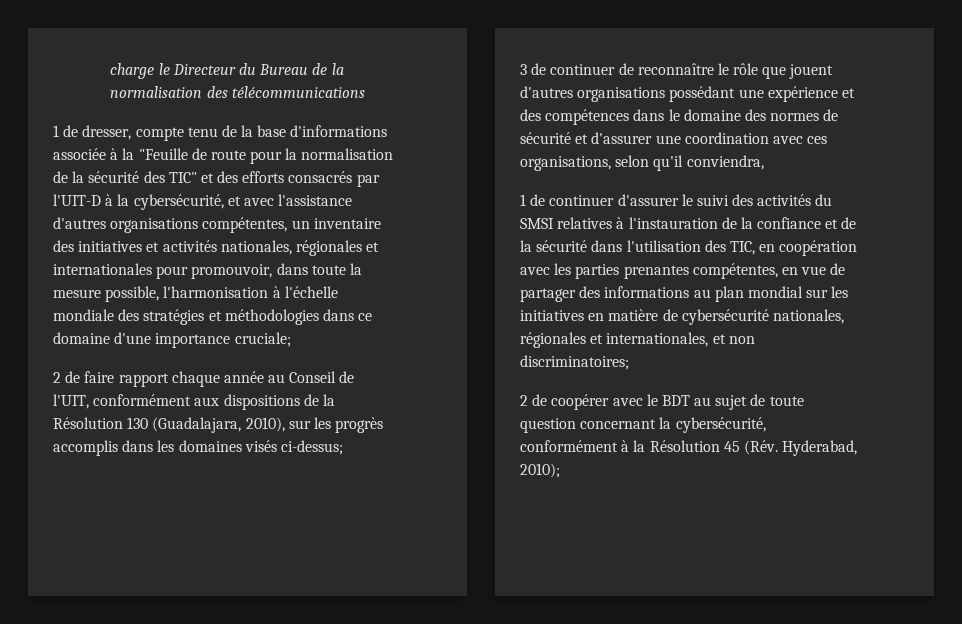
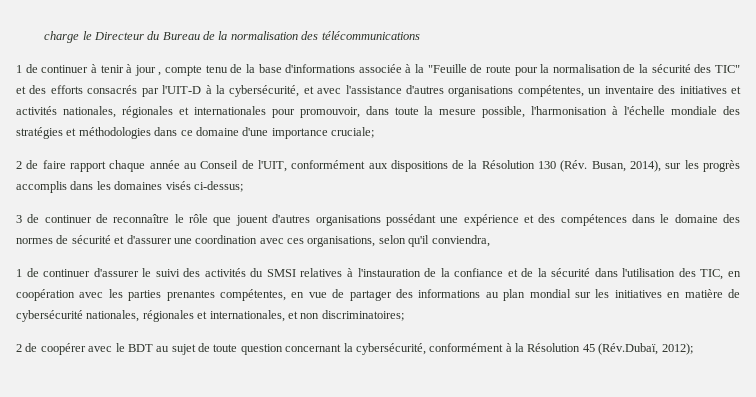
- 1 de dresser, compte tenu de la base d'informations associée à la "Feuille de route pour la normalisation de la sécurité des TIC" et des efforts consacrés par l'UIT-D à la cybersécurité, et avec l'assistance d'autres organisations compétentes, un inventaire des initiatives et activités nationales, régionales et internationales pour promouvoir, dans toute la mesure possible, l'harmonisation à l'échelle mondiale des stratégies et méthodologies dans ce domaine d'une importance cruciale;
+ 1 de continuer à tenir à jour , compte tenu de la base d'informations associée à la "Feuille de route pour la normalisation de la sécurité des TIC" et des efforts consacrés par l'UIT-D à la cybersécurité, et avec l'assistance d'autres organisations compétentes, un inventaire des initiatives et activités nationales, régionales et internationales pour promouvoir, dans toute la mesure possible, l'harmonisation à l'échelle mondiale des stratégies et méthodologies dans ce domaine d'une importance cruciale;
- 2 de faire rapport chaque année au Conseil de l'UIT, conformément aux dispositions de la Résolution 130 (Guadalajara, 2010), sur les progrès accomplis dans les domaines visés ci-dessus;
+ 2 de faire rapport chaque année au Conseil de l'UIT, conformément aux dispositions de la Résolution 130 (Rév. Busan, 2014), sur les progrès accomplis dans les domaines visés ci-dessus;
- 2 de coopérer avec le BDT au sujet de toute question concernant la cybersécurité, conformément à la Résolution 45 (Rév. Hyderabad, 2010);
+ 2 de coopérer avec le BDT au sujet de toute question concernant la cybersécurité, conformément à la Résolution 45 (Rév.Dubaï, 2012);

